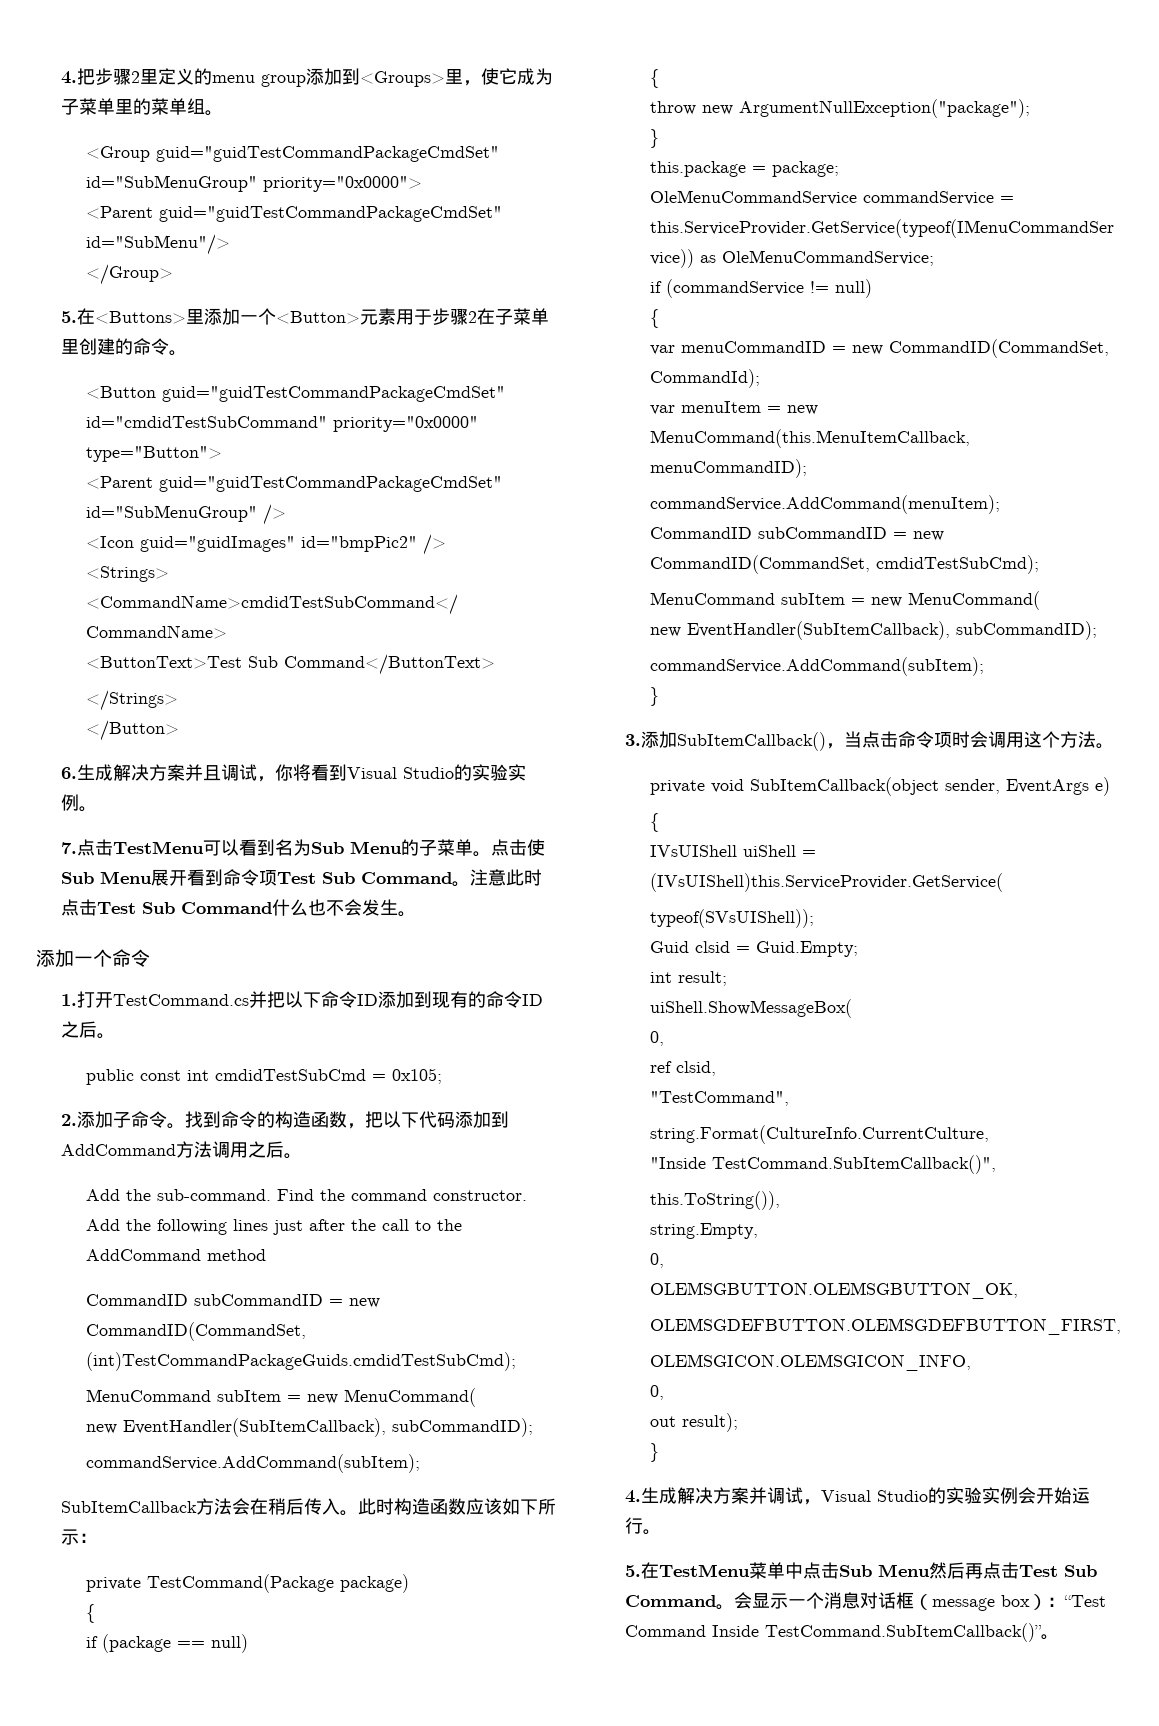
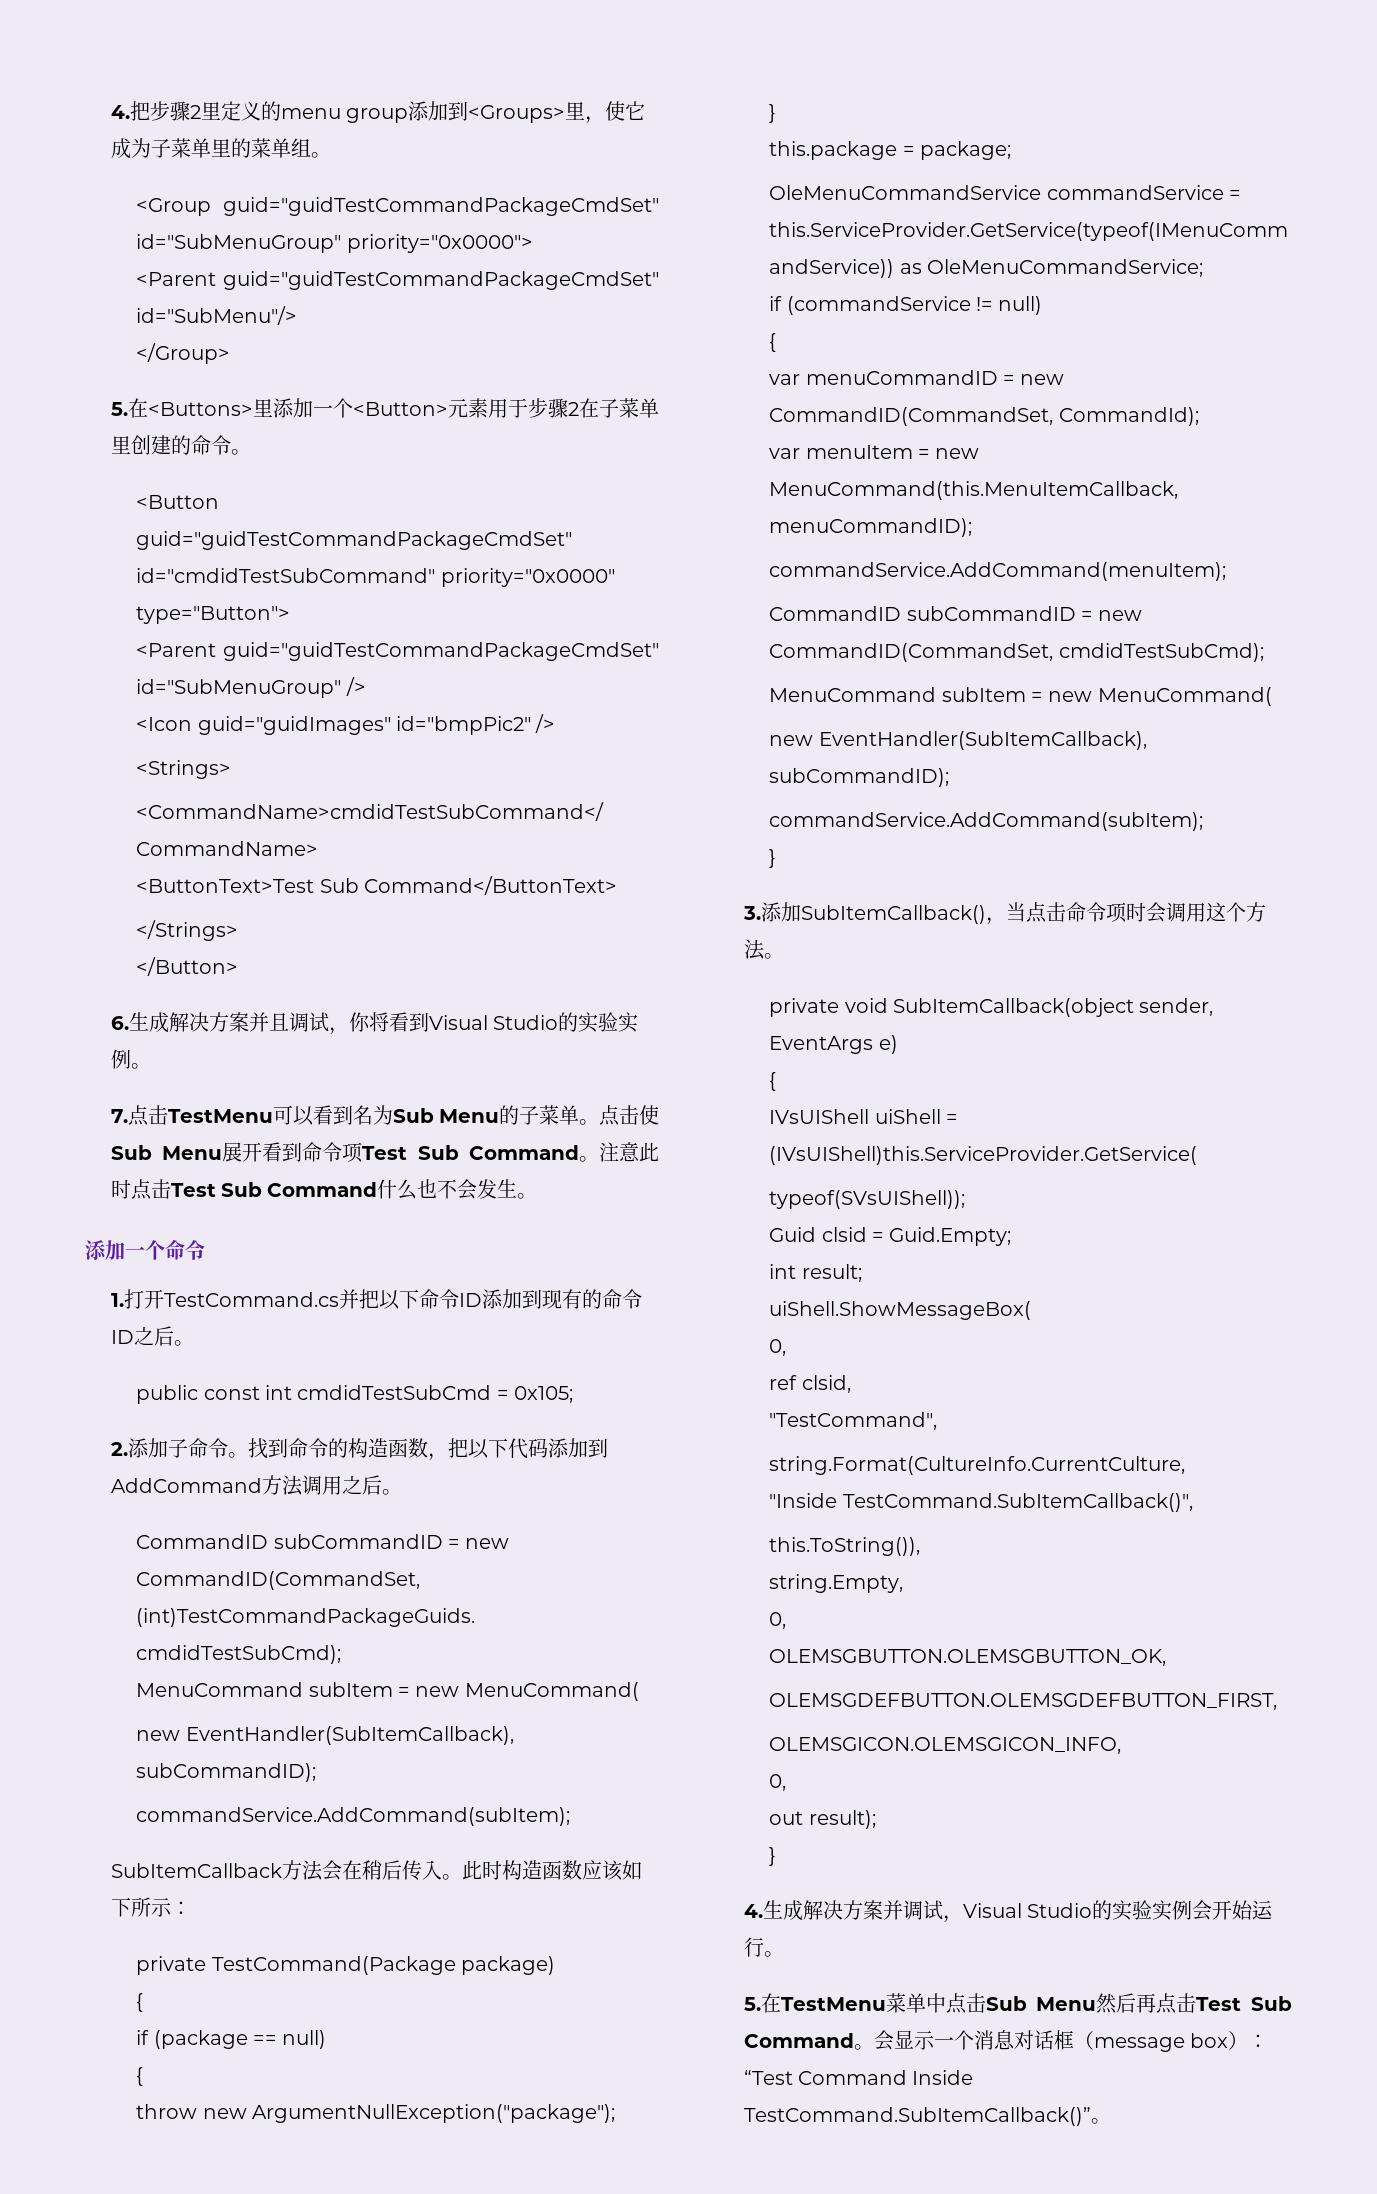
- Add the sub-command. Find the command constructor. Add the following lines just after the call to the AddCommand method

